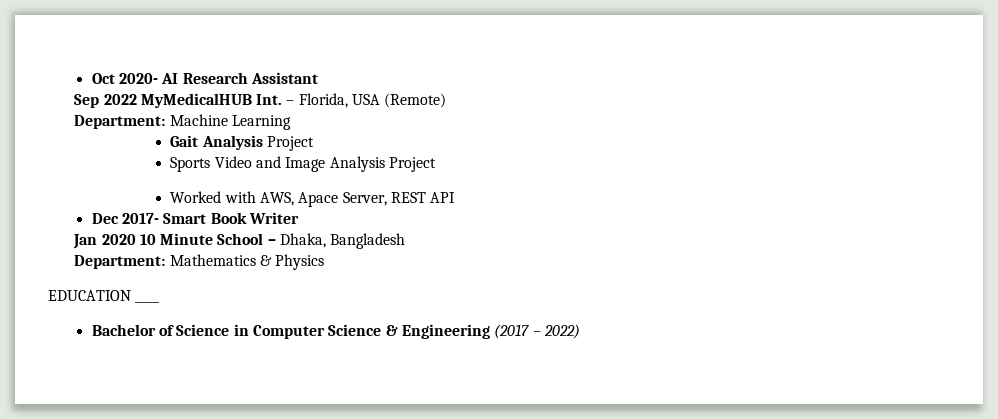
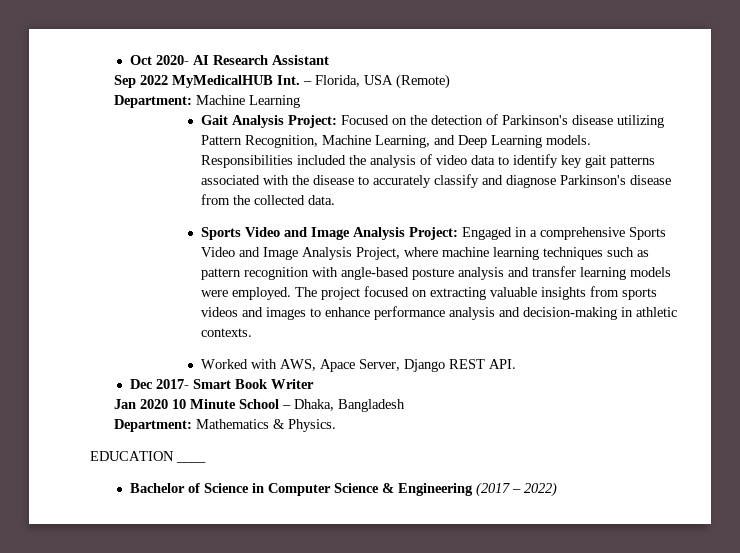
- Gait Analysis Project
- Sports Video and Image Analysis Project
+ Gait Analysis Project: Focused on the detection of Parkinson's disease utilizing Pattern Recognition, Machine Learning, and Deep Learning models. Responsibilities included the analysis of video data to identify key gait patterns associated with the disease to accurately classify and diagnose Parkinson's disease from the collected data.
+ Sports Video and Image Analysis Project: Engaged in a comprehensive Sports Video and Image Analysis Project, where machine learning techniques such as pattern recognition with angle-based posture analysis and transfer learning models were employed. The project focused on extracting valuable insights from sports videos and images to enhance performance analysis and decision-making in athletic contexts.
- Worked with AWS, Apace Server, REST API
+ Worked with AWS, Apace Server, Django REST API.
- Department: Mathematics & Physics
+ Department: Mathematics & Physics.

